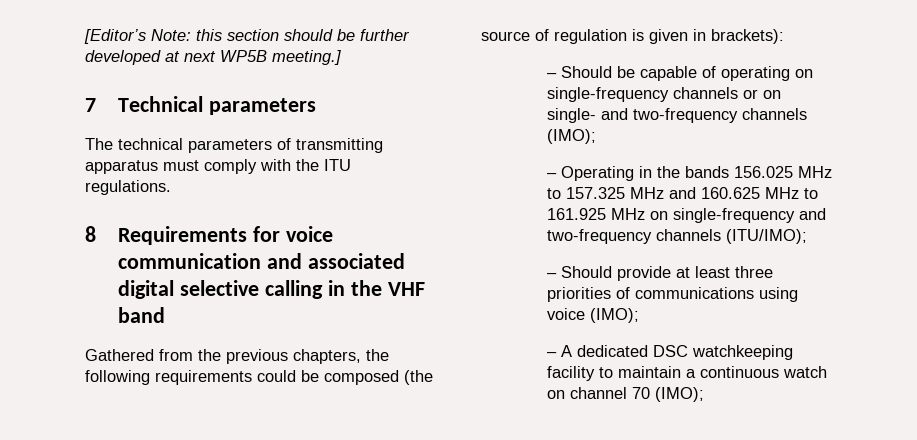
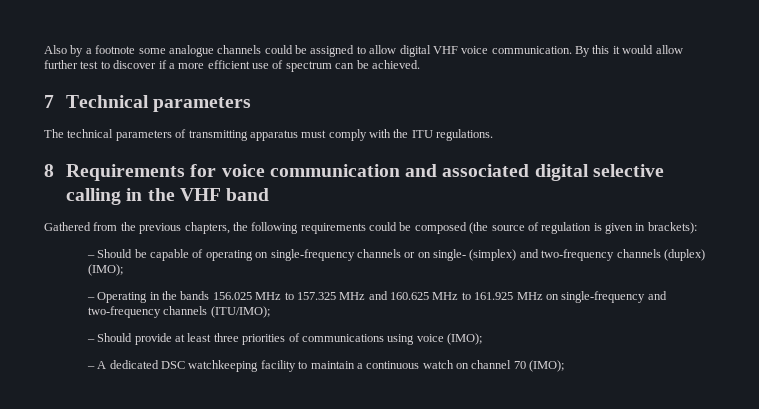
- [Editor’s Note: this section should be further developed at next WP5B meeting.]
+ Also by a footnote some analogue channels could be assigned to allow digital VHF voice communication. By this it would allow further test to discover if a more efficient use of spectrum can be achieved.
- – Should be capable of operating on single-frequency channels or on single- and two-frequency channels (IMO);
+ – Should be capable of operating on single-frequency channels or on single- (simplex) and two-frequency channels (duplex) (IMO);

